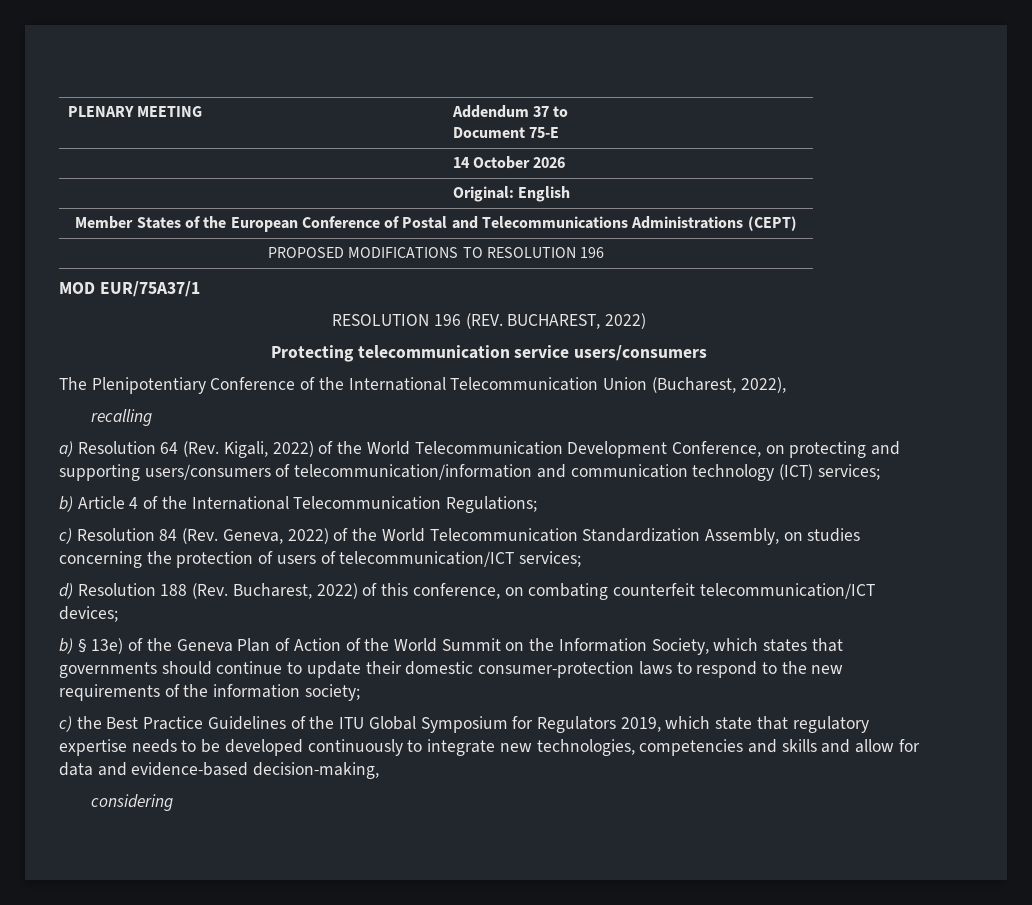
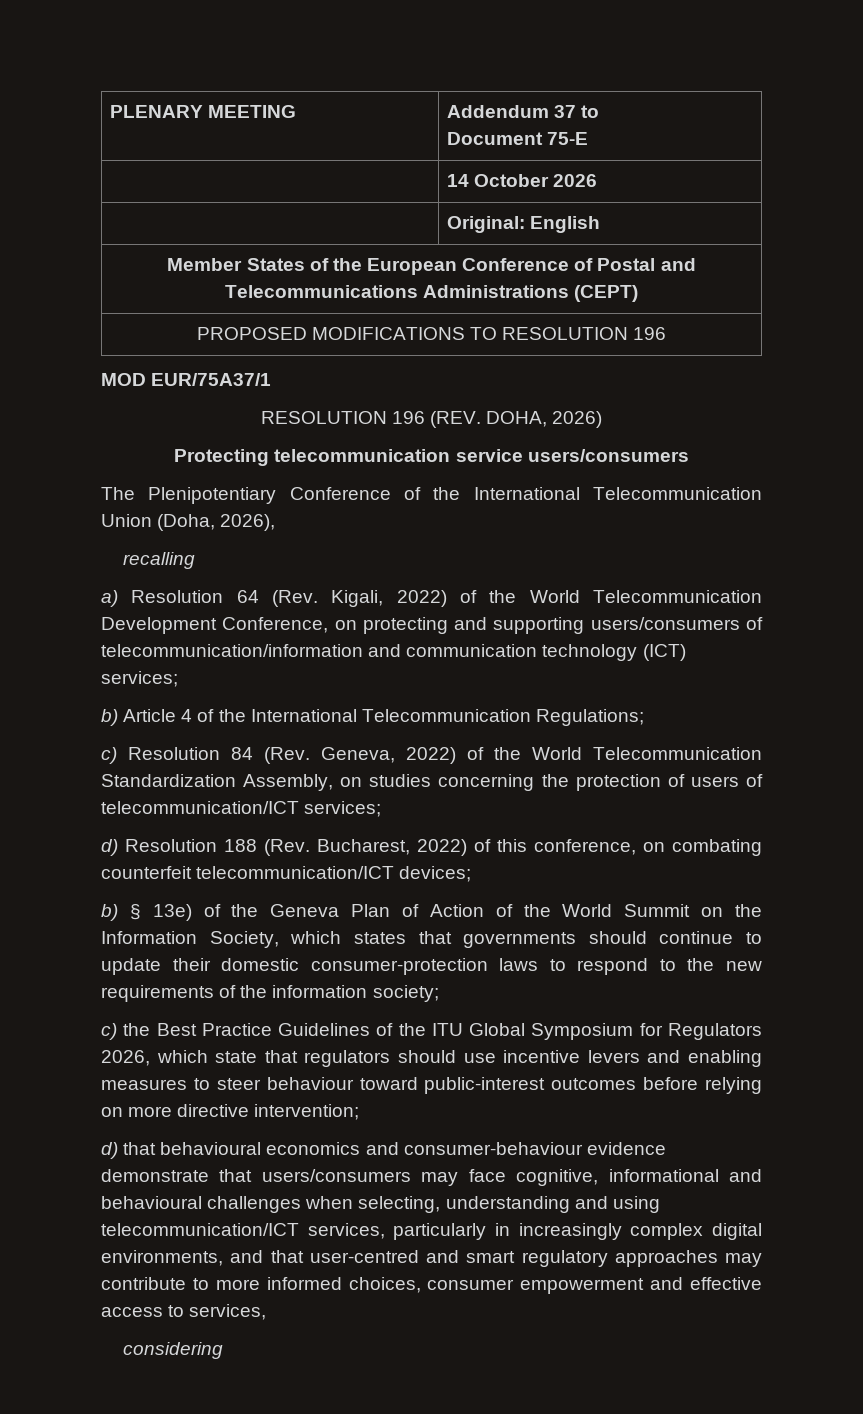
- RESOLUTION 196 (REV. BUCHAREST, 2022)
+ RESOLUTION 196 (REV. DOHA, 2026)
- The Plenipotentiary Conference of the International Telecommunication Union (Bucharest, 2022),
+ The Plenipotentiary Conference of the International Telecommunication Union (Doha, 2026),
- c) the Best Practice Guidelines of the ITU Global Symposium for Regulators 2019, which state that regulatory expertise needs to be developed continuously to integrate new technologies, competencies and skills and allow for data and evidence-based decision-making,
+ c) the Best Practice Guidelines of the ITU Global Symposium for Regulators 2026, which state that regulators should use incentive levers and enabling measures to steer behaviour toward public-interest outcomes before relying on more directive intervention;
+ d) that behavioural economics and consumer-behaviour evidence demonstrate that users/consumers may face cognitive, informational and behavioural challenges when selecting, understanding and using telecommunication/ICT services, particularly in increasingly complex digital environments, and that user-centred and smart regulatory approaches may contribute to more informed choices, consumer empowerment and effective access to services,

